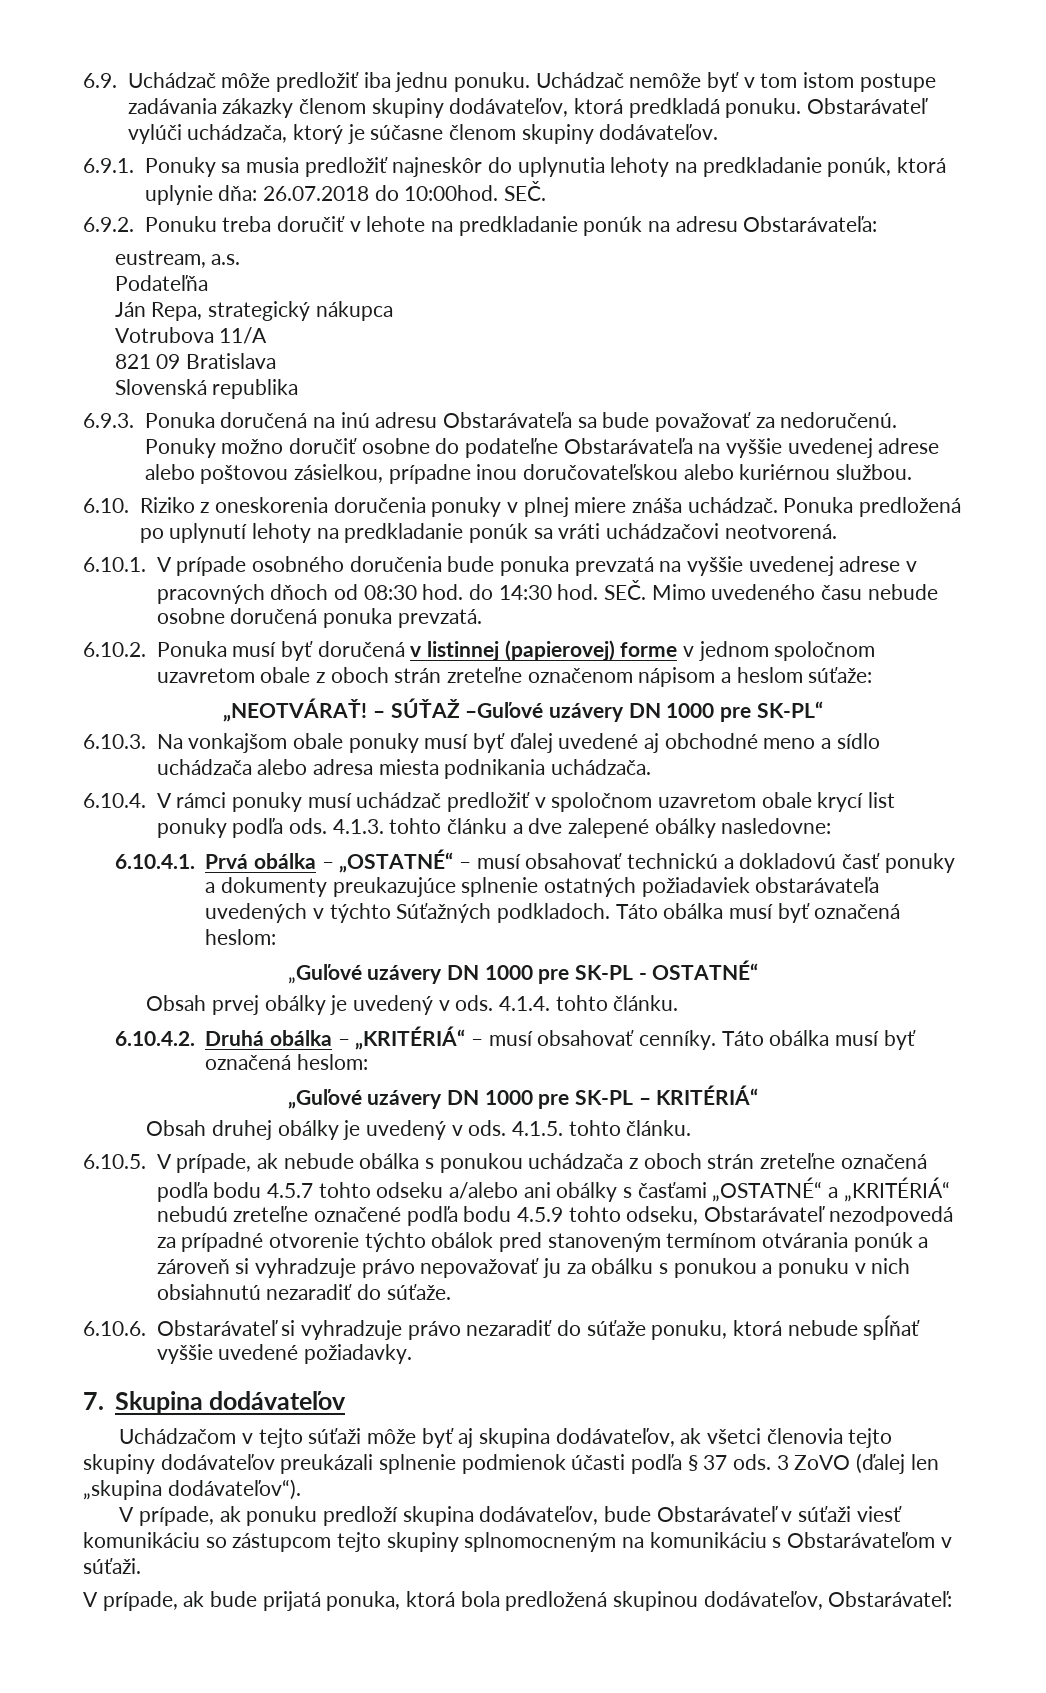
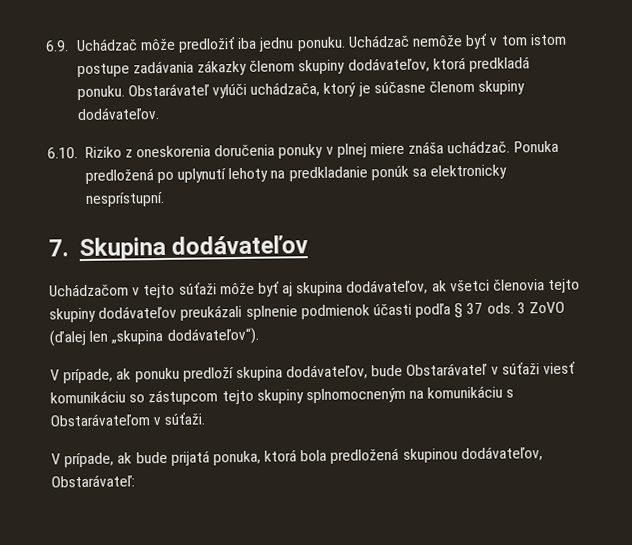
- 6.9.1. Ponuky sa musia predložiť najneskôr do uplynutia lehoty na predkladanie ponúk, ktorá uplynie dňa: 26.07.2018 do 10:00hod. SEČ.
- 6.9.2. Ponuku treba doručiť v lehote na predkladanie ponúk na adresu Obstarávateľa:
- eustream, a.s.
- Podateľňa
- Ján Repa, strategický nákupca
- Votrubova 11/A
- 821 09 Bratislava
- Slovenská republika
- 6.9.3. Ponuka doručená na inú adresu Obstarávateľa sa bude považovať za nedoručenú. Ponuky možno doručiť osobne do podateľne Obstarávateľa na vyššie uvedenej adrese alebo poštovou zásielkou, prípadne inou doručovateľskou alebo kuriérnou službou.
- Ponuka predložená po uplynutí lehoty na predkladanie ponúk sa vráti uchádzačovi neotvorená.
- 6.10.1. V prípade osobného doručenia bude ponuka prevzatá na vyššie uvedenej adrese v pracovných dňoch od 08:30 hod. do 14:30 hod. SEČ. Mimo uvedeného času nebude osobne doručená ponuka prevzatá.
- 6.10.2. Ponuka musí byť doručená v listinnej (papierovej) forme v jednom spoločnom uzavretom obale z oboch strán zreteľne označenom nápisom a heslom súťaže:
- „NEOTVÁRAŤ! – SÚŤAŽ –Guľové uzávery DN 1000 pre SK-PL“
- 6.10.3. Na vonkajšom obale ponuky musí byť ďalej uvedené aj obchodné meno a sídlo uchádzača alebo adresa miesta podnikania uchádzača.
- 6.10.4. V rámci ponuky musí uchádzač predložiť v spoločnom uzavretom obale krycí list ponuky podľa ods. 4.1.3. tohto článku a dve zalepené obálky nasledovne:
- 6.10.4.1. Prvá obálka – „OSTATNÉ“ – musí obsahovať technickú a dokladovú časť ponuky a dokumenty preukazujúce splnenie ostatných požiadaviek obstarávateľa uvedených v týchto Súťažných podkladoch. Táto obálka musí byť označená heslom:
- „Guľové uzávery DN 1000 pre SK-PL - OSTATNÉ“
- Obsah prvej obálky je uvedený v ods. 4.1.4. tohto článku.
- 6.10.4.2. Druhá obálka – „KRITÉRIÁ“ – musí obsahovať cenníky. Táto obálka musí byť označená heslom:
- „Guľové uzávery DN 1000 pre SK-PL – KRITÉRIÁ“
- Obsah druhej obálky je uvedený v ods. 4.1.5. tohto článku.
- 6.10.5. V prípade, ak nebude obálka s ponukou uchádzača z oboch strán zreteľne označená podľa bodu 4.5.7 tohto odseku a/alebo ani obálky s časťami „OSTATNÉ“ a „KRITÉRIÁ“ nebudú zreteľne označené podľa bodu 4.5.9 tohto odseku, Obstarávateľ nezodpovedá za prípadné otvorenie týchto obálok pred stanoveným termínom otvárania ponúk a zároveň si vyhradzuje právo nepovažovať ju za obálku s ponukou a ponuku v nich obsiahnutú nezaradiť do súťaže.
- 6.10.6. Obstarávateľ si vyhradzuje právo nezaradiť do súťaže ponuku, ktorá nebude spĺňať vyššie uvedené požiadavky.
+ Ponuka predložená po uplynutí lehoty na predkladanie ponúk sa elektronicky nesprístupní.

